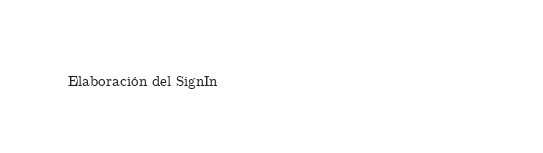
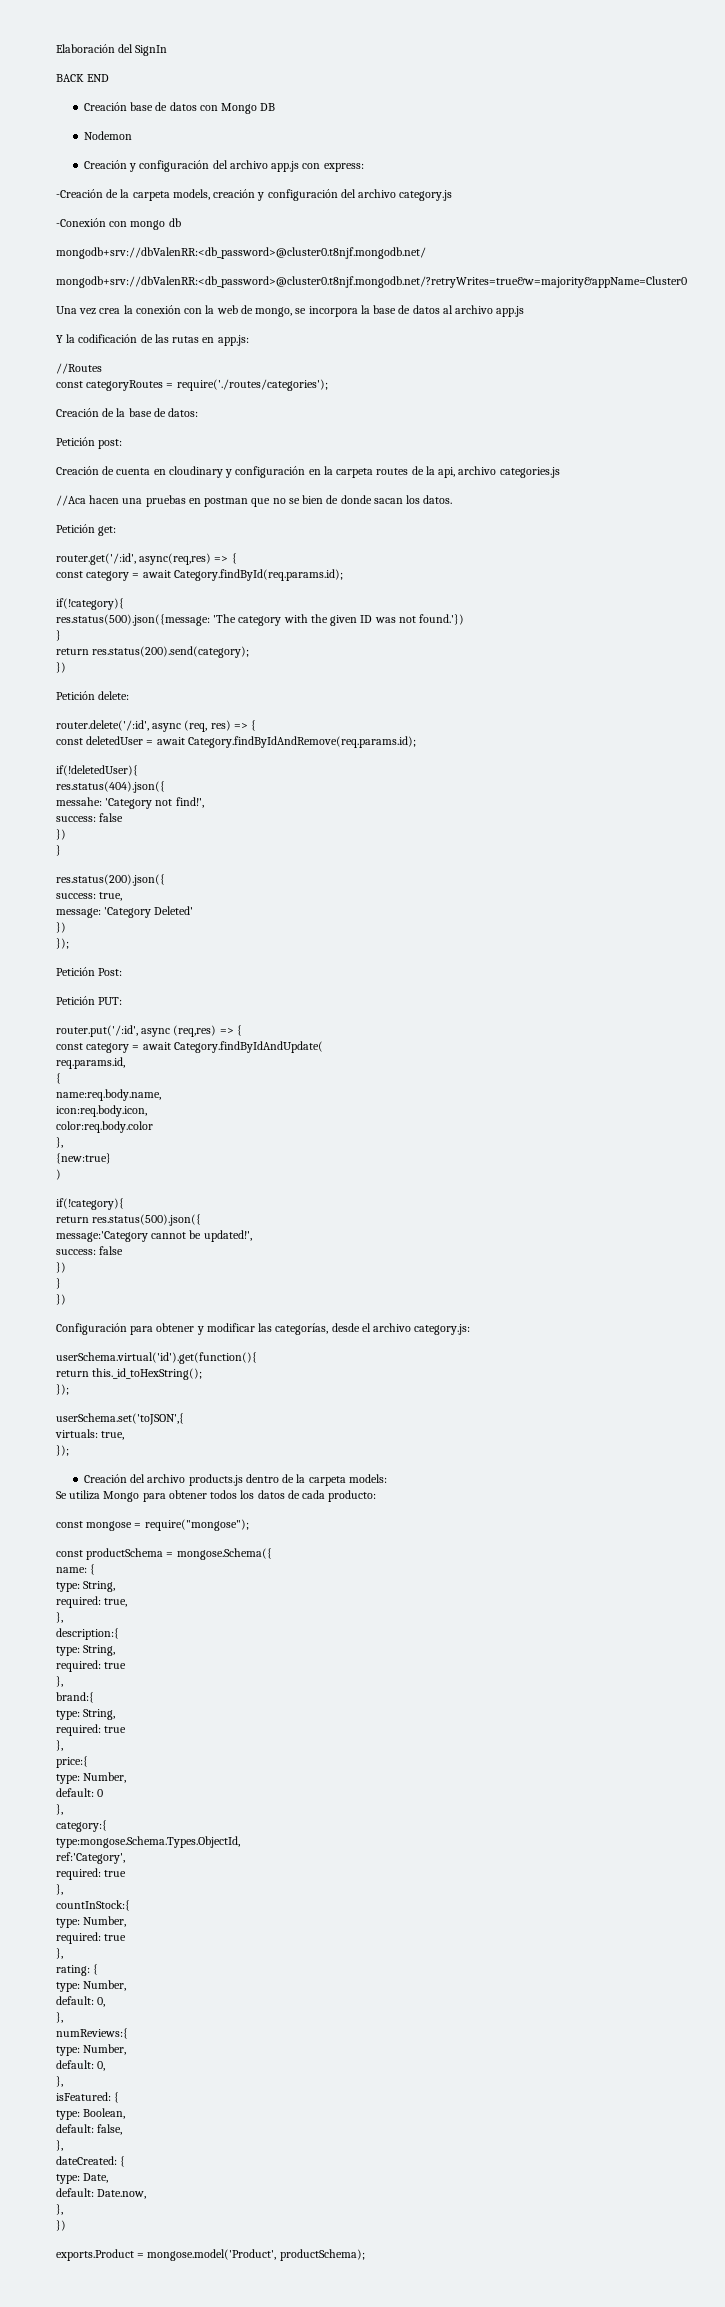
+ BACK END
+ Creación base de datos con Mongo DB
+ Nodemon
+ Creación y configuración del archivo app.js con express:
+ -Creación de la carpeta models, creación y configuración del archivo category.js
+ -Conexión con mongo db
+ mongodb+srv://dbValenRR:<db_password>@cluster0.t8njf.mongodb.net/
+ mongodb+srv://dbValenRR:<db_password>@cluster0.t8njf.mongodb.net/?retryWrites=true&w=majority&appName=Cluster0
+ Una vez crea la conexión con la web de mongo, se incorpora la base de datos al archivo app.js
+ Y la codificación de las rutas en app.js:
+ //Routes
+ const categoryRoutes = require('./routes/categories');
+ Creación de la base de datos:
+ Petición post:
+ Creación de cuenta en cloudinary y configuración en la carpeta routes de la api, archivo categories.js
+ //Aca hacen una pruebas en postman que no se bien de donde sacan los datos.
+ Petición get:
+ router.get('/:id', async(req,res) => {
+ const category = await Category.findById(req.params.id);
+ if(!category){
+ res.status(500).json({message: 'The category with the given ID was not found.'})
+ }
+ return res.status(200).send(category);
+ })
+ Petición delete:
+ router.delete('/:id', async (req, res) => {
+ const deletedUser = await Category.findByIdAndRemove(req.params.id);
+ if(!deletedUser){
+ res.status(404).json({
+ messahe: 'Category not find!',
+ success: false
+ })
+ }
+ res.status(200).json({
+ success: true,
+ message: 'Category Deleted'
+ })
+ });
+ Petición Post:
+ Petición PUT:
+ router.put('/:id', async (req,res) => {
+ const category = await Category.findByIdAndUpdate(
+ req.params.id,
+ {
+ name:req.body.name,
+ icon:req.body.icon,
+ color:req.body.color
+ },
+ {new:true}
+ )
+ if(!category){
+ return res.status(500).json({
+ message:'Category cannot be updated!',
+ success: false
+ })
+ }
+ })
+ Configuración para obtener y modificar las categorías, desde el archivo category.js:
+ userSchema.virtual('id').get(function(){
+ return this._id_toHexString();
+ });
+ userSchema.set('toJSON',{
+ virtuals: true,
+ });
+ Creación del archivo products.js dentro de la carpeta models:
+ Se utiliza Mongo para obtener todos los datos de cada producto:
+ const mongose = require("mongose");
+ const productSchema = mongose.Schema({
+ name: {
+ type: String,
+ required: true,
+ },
+ description:{
+ type: String,
+ required: true
+ },
+ brand:{
+ type: String,
+ required: true
+ },
+ price:{
+ type: Number,
+ default: 0
+ },
+ category:{
+ type:mongose.Schema.Types.ObjectId,
+ ref:'Category',
+ required: true
+ },
+ countInStock:{
+ type: Number,
+ required: true
+ },
+ rating: {
+ type: Number,
+ default: 0,
+ },
+ numReviews:{
+ type: Number,
+ default: 0,
+ },
+ isFeatured: {
+ type: Boolean,
+ default: false,
+ },
+ dateCreated: {
+ type: Date,
+ default: Date.now,
+ },
+ })
+ exports.Product = mongose.model('Product', productSchema);

